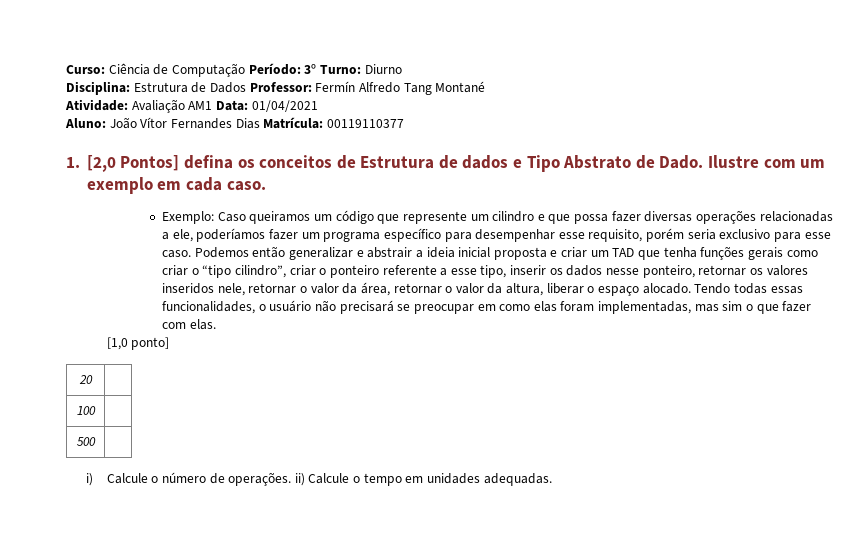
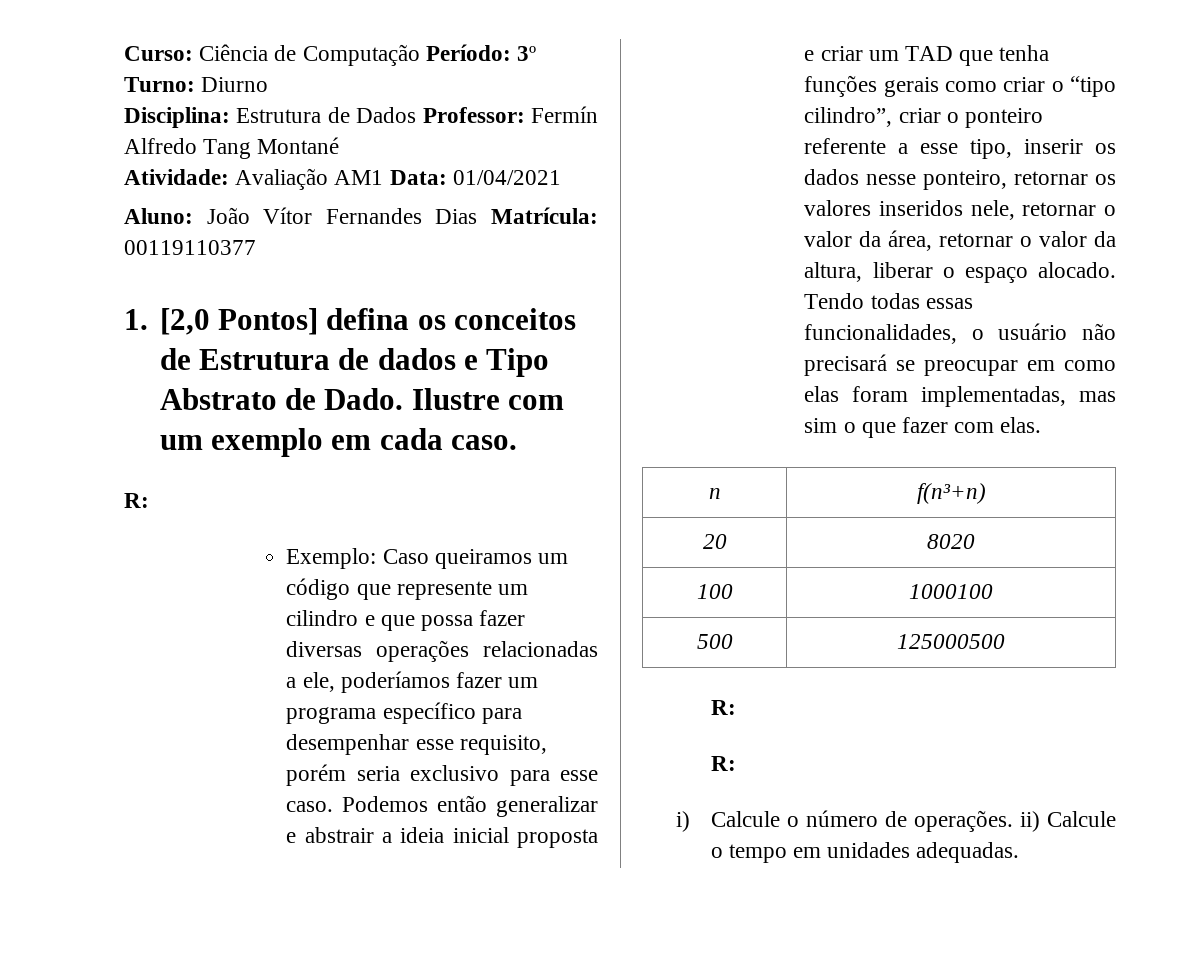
  Ilustre com um exemplo em cada caso.
+ R:
- [1,0 ponto]
+ n | f(n³+n)
- 20 |
+ 20 | 8020
- 100 |
+ 100 | 1000100
- 500 |
+ 500 | 125000500
+ R:
+ R:

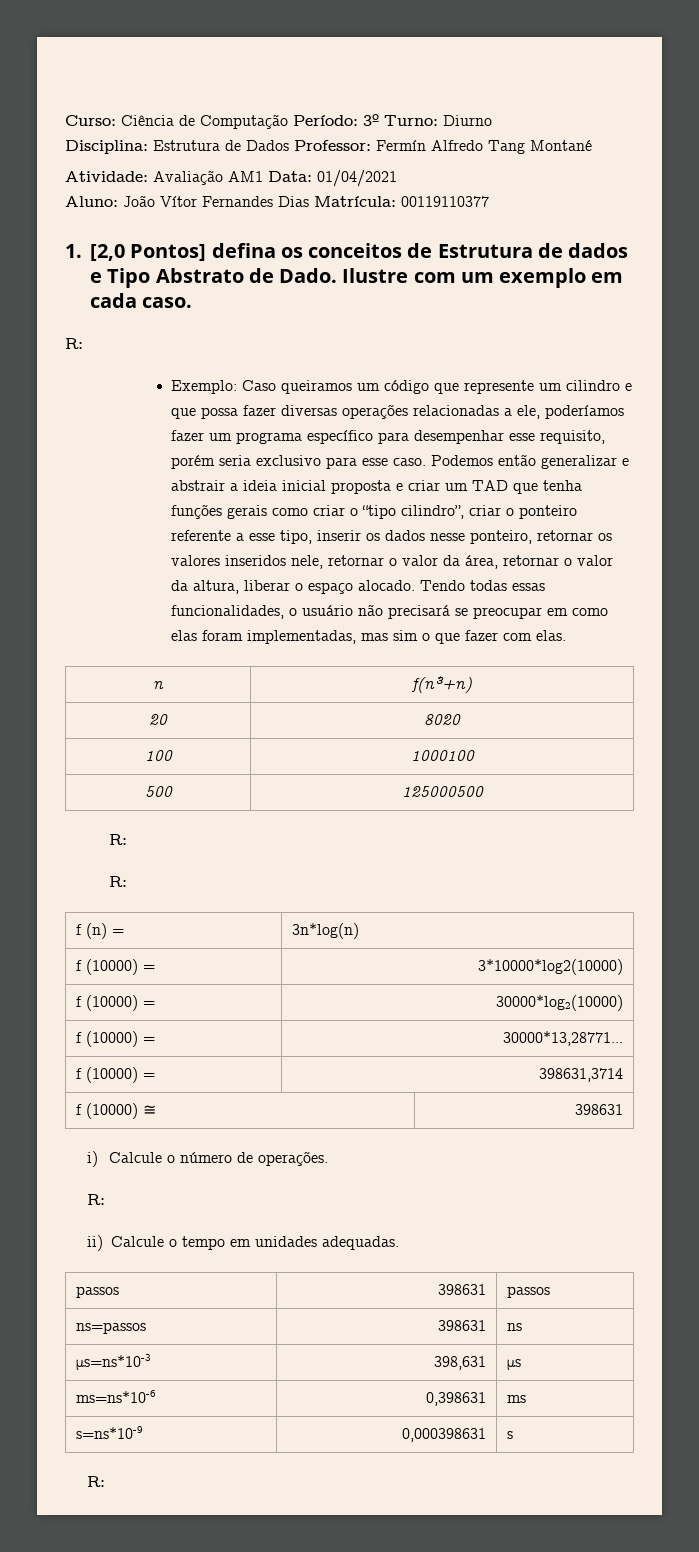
+ f (n) = | 3n*log(n)
+ f (10000) = | 3*10000*log2(10000)
+ f (10000) = | 30000*log2(10000)
+ f (10000) = | 30000*13,28771...
+ f (10000) = | 398631,3714
+ f (10000) ≅ | 398631
- i) Calcule o número de operações. ii) Calcule o tempo em unidades adequadas.
+ i) Calcule o número de operações.
+ R:
+ ii) Calcule o tempo em unidades adequadas.
+ passos | 398631 | passos
+ ns=passos | 398631 | ns
+ μs=ns*10-3 | 398,631 | μs
+ ms=ns*10-6 | 0,398631 | ms
+ s=ns*10-9 | 0,000398631 | s
+ R:

